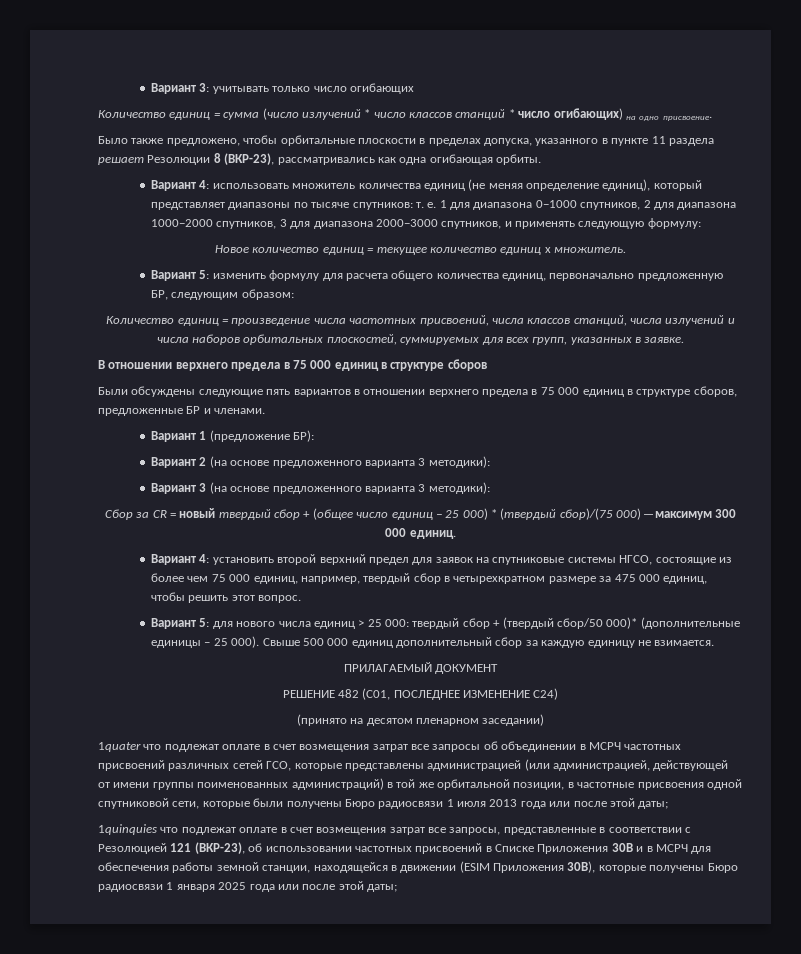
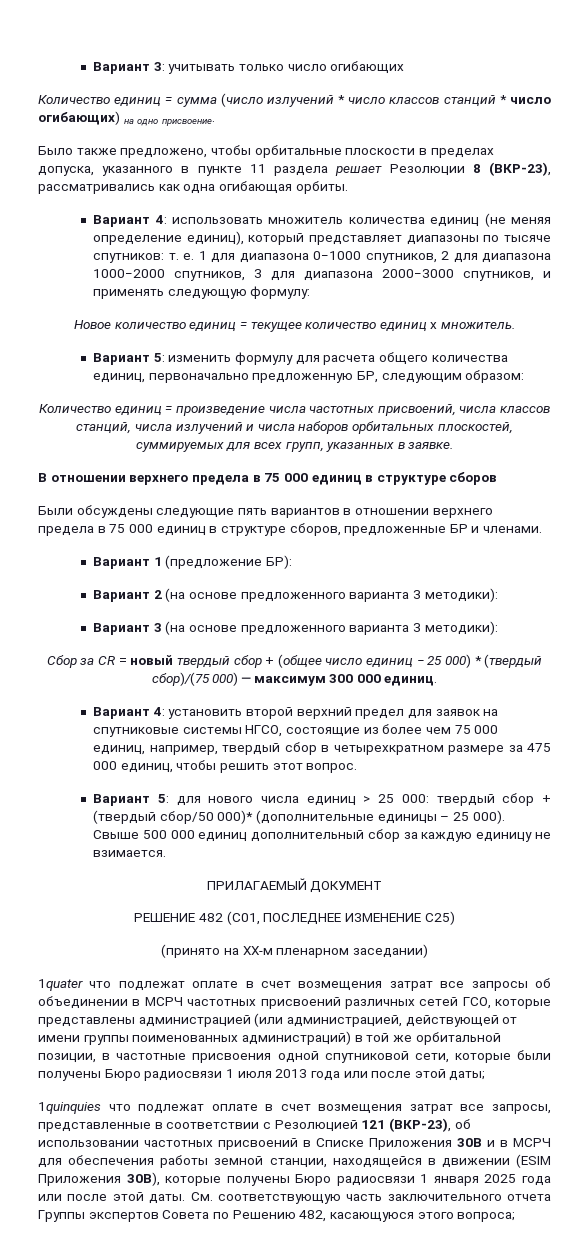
- РЕШЕНИЕ 482 (С01, ПОСЛЕДНЕЕ ИЗМЕНЕНИЕ C24)
+ РЕШЕНИЕ 482 (С01, ПОСЛЕДНЕЕ ИЗМЕНЕНИЕ C25)
- (принято на десятом пленарном заседании)
+ (принято на XX-м пленарном заседании)
- 1quinquies что подлежат оплате в счет возмещения затрат все запросы, представленные в соответствии с Резолюцией 121 (ВКР-23), об использовании частотных присвоений в Списке Приложения 30В и в МСРЧ для обеспечения работы земной станции, находящейся в движении (ESIM Приложения 30B), которые получены Бюро радиосвязи 1 января 2025 года или после этой даты;
+ 1quinquies что подлежат оплате в счет возмещения затрат все запросы, представленные в соответствии с Резолюцией 121 (ВКР-23), об использовании частотных присвоений в Списке Приложения 30В и в МСРЧ для обеспечения работы земной станции, находящейся в движении (ESIM Приложения 30B), которые получены Бюро радиосвязи 1 января 2025 года или после этой даты. См. соответствующую часть заключительного отчета Группы экспертов Совета по Решению 482, касающуюся этого вопроса;

